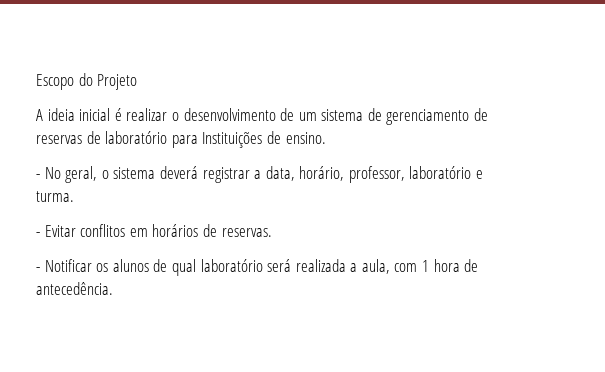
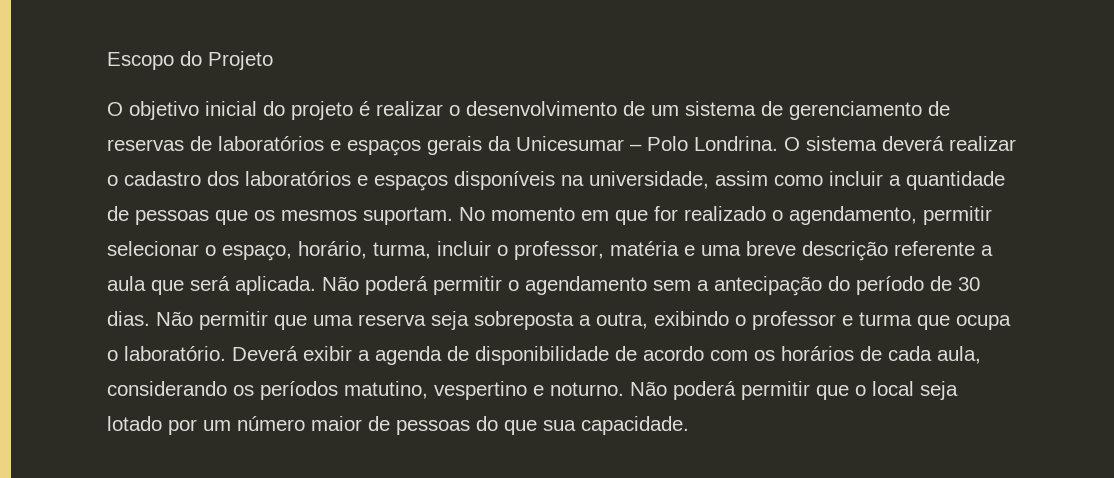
- A ideia inicial é realizar o desenvolvimento de um sistema de gerenciamento de reservas de laboratório para Instituições de ensino.
- - No geral, o sistema deverá registrar a data, horário, professor, laboratório e turma.
- - Evitar conflitos em horários de reservas.
- - Notificar os alunos de qual laboratório será realizada a aula, com 1 hora de antecedência.
+ O objetivo inicial do projeto é realizar o desenvolvimento de um sistema de gerenciamento de reservas de laboratórios e espaços gerais da Unicesumar – Polo Londrina. O sistema deverá realizar o cadastro dos laboratórios e espaços disponíveis na universidade, assim como incluir a quantidade de pessoas que os mesmos suportam. No momento em que for realizado o agendamento, permitir selecionar o espaço, horário, turma, incluir o professor, matéria e uma breve descrição referente a aula que será aplicada. Não poderá permitir o agendamento sem a antecipação do período de 30 dias. Não permitir que uma reserva seja sobreposta a outra, exibindo o professor e turma que ocupa o laboratório. Deverá exibir a agenda de disponibilidade de acordo com os horários de cada aula, considerando os períodos matutino, vespertino e noturno. Não poderá permitir que o local seja lotado por um número maior de pessoas do que sua capacidade.

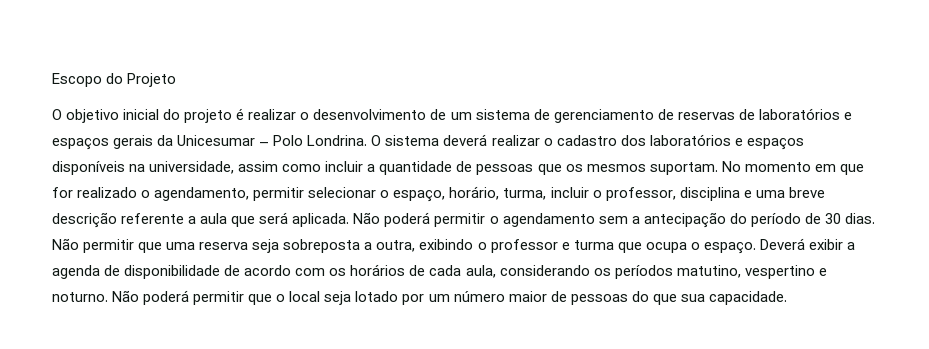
- No momento em que for realizado o agendamento, permitir selecionar o espaço, horário, turma, incluir o professor, matéria e uma breve descrição referente a aula que será aplicada.
+ No momento em que for realizado o agendamento, permitir selecionar o espaço, horário, turma, incluir o professor, disciplina e uma breve descrição referente a aula que será aplicada.
- Não permitir que uma reserva seja sobreposta a outra, exibindo o professor e turma que ocupa o laboratório.
+ Não permitir que uma reserva seja sobreposta a outra, exibindo o professor e turma que ocupa o espaço.

